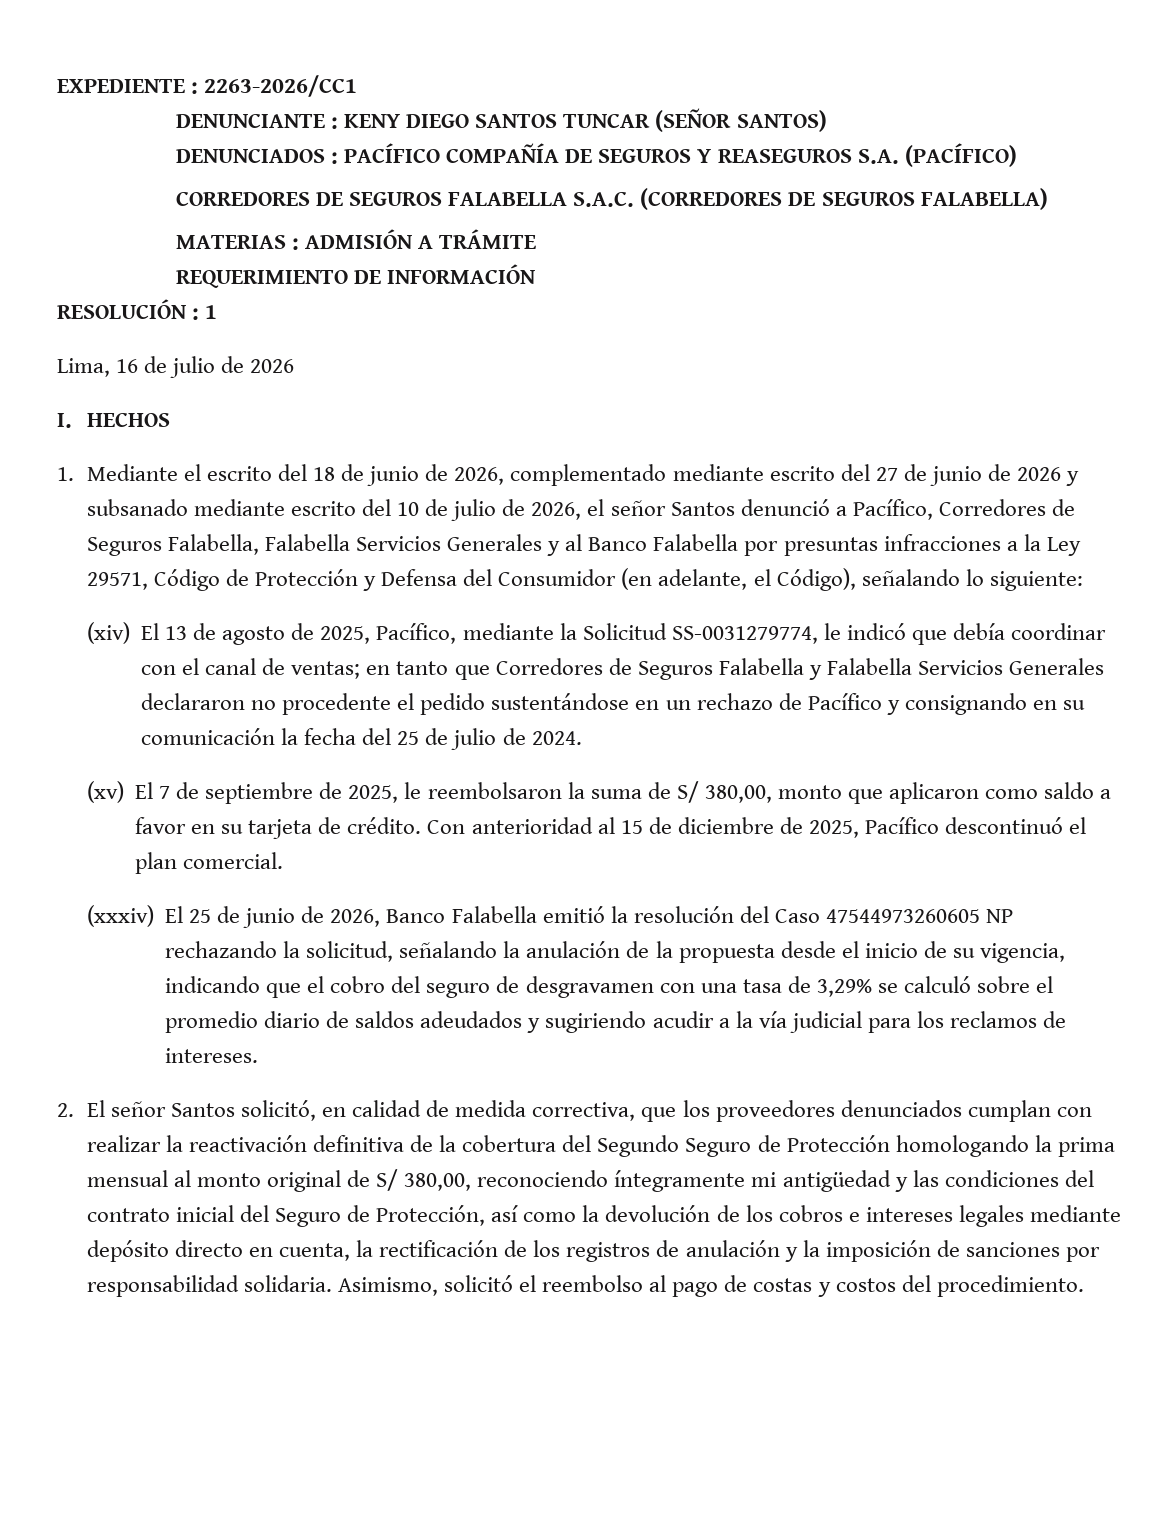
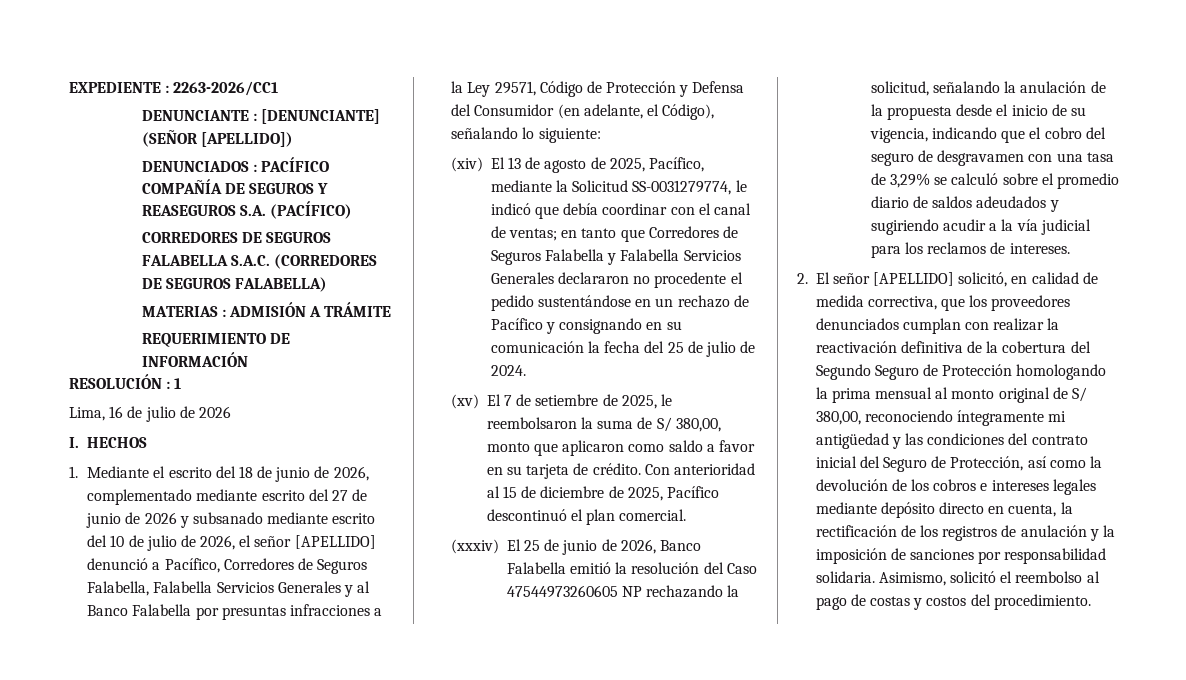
- DENUNCIANTE : KENY DIEGO SANTOS TUNCAR (SEÑOR SANTOS)
+ DENUNCIANTE : [DENUNCIANTE] (SEÑOR [APELLIDO])
- 1. Mediante el escrito del 18 de junio de 2026, complementado mediante escrito del 27 de junio de 2026 y subsanado mediante escrito del 10 de julio de 2026, el señor Santos denunció a Pacífico, Corredores de Seguros Falabella, Falabella Servicios Generales y al Banco Falabella por presuntas infracciones a la Ley 29571, Código de Protección y Defensa del Consumidor (en adelante, el Código), señalando lo siguiente:
+ 1. Mediante el escrito del 18 de junio de 2026, complementado mediante escrito del 27 de junio de 2026 y subsanado mediante escrito del 10 de julio de 2026, el señor [APELLIDO] denunció a Pacífico, Corredores de Seguros Falabella, Falabella Servicios Generales y al Banco Falabella por presuntas infracciones a la Ley 29571, Código de Protección y Defensa del Consumidor (en adelante, el Código), señalando lo siguiente:
- (xv) El 7 de septiembre de 2025, le reembolsaron la suma de S/ 380,00, monto que aplicaron como saldo a favor en su tarjeta de crédito.
+ (xv) El 7 de setiembre de 2025, le reembolsaron la suma de S/ 380,00, monto que aplicaron como saldo a favor en su tarjeta de crédito.
- 2. El señor Santos solicitó, en calidad de medida correctiva, que los proveedores denunciados cumplan con realizar la reactivación definitiva de la cobertura del Segundo Seguro de Protección homologando la prima mensual al monto original de S/ 380,00, reconociendo íntegramente mi antigüedad y las condiciones del contrato inicial del Seguro de Protección, así como la devolución de los cobros e intereses legales mediante depósito directo en cuenta, la rectificación de los registros de anulación y la imposición de sanciones por responsabilidad solidaria.
+ 2. El señor [APELLIDO] solicitó, en calidad de medida correctiva, que los proveedores denunciados cumplan con realizar la reactivación definitiva de la cobertura del Segundo Seguro de Protección homologando la prima mensual al monto original de S/ 380,00, reconociendo íntegramente mi antigüedad y las condiciones del contrato inicial del Seguro de Protección, así como la devolución de los cobros e intereses legales mediante depósito directo en cuenta, la rectificación de los registros de anulación y la imposición de sanciones por responsabilidad solidaria.

